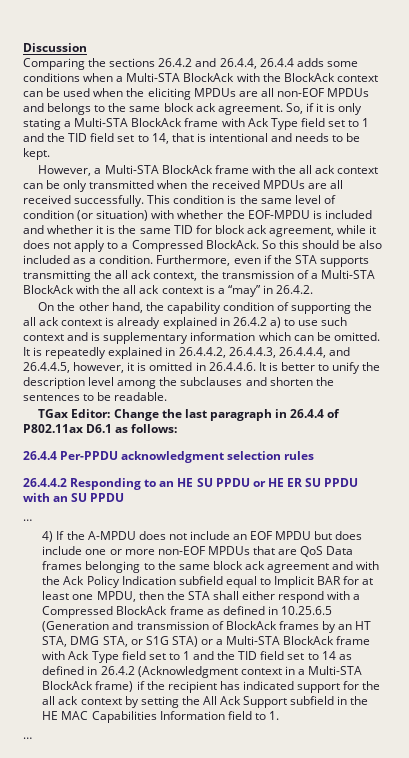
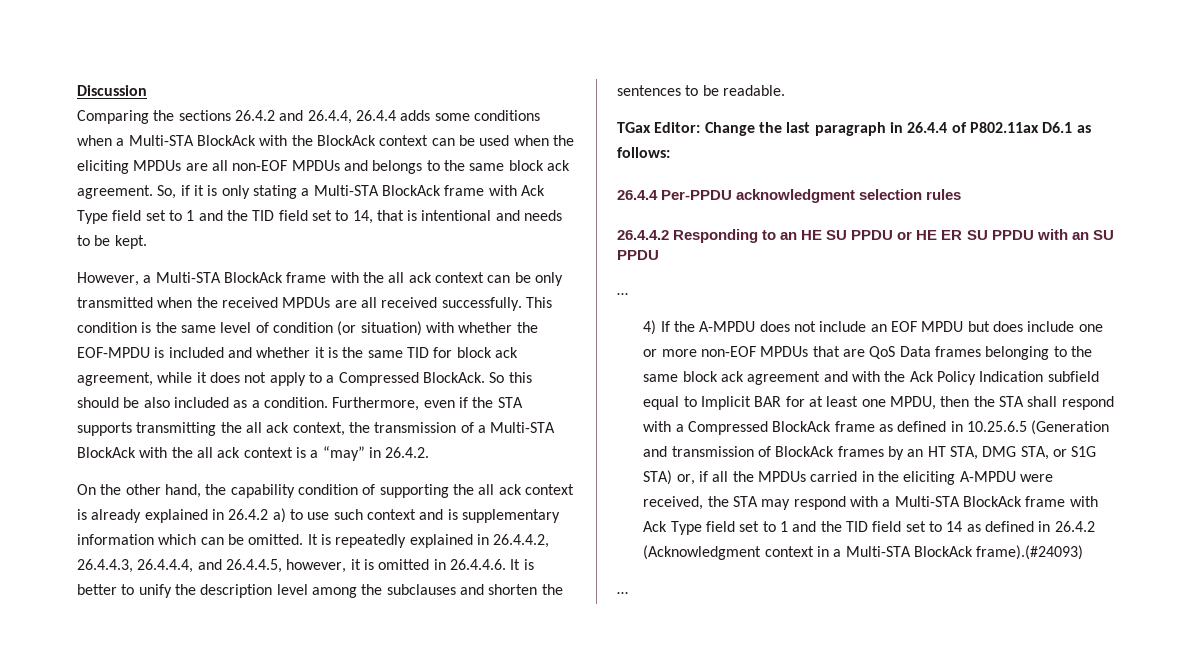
- 4) If the A-MPDU does not include an EOF MPDU but does include one or more non-EOF MPDUs that are QoS Data frames belonging to the same block ack agreement and with the Ack Policy Indication subfield equal to Implicit BAR for at least one MPDU, then the STA shall either respond with a Compressed BlockAck frame as defined in 10.25.6.5 (Generation and transmission of BlockAck frames by an HT STA, DMG STA, or S1G STA) or a Multi-STA BlockAck frame with Ack Type field set to 1 and the TID field set to 14 as defined in 26.4.2 (Acknowledgment context in a Multi-STA BlockAck frame) if the recipient has indicated support for the all ack context by setting the All Ack Support subfield in the HE MAC Capabilities Information field to 1.
+ 4) If the A-MPDU does not include an EOF MPDU but does include one or more non-EOF MPDUs that are QoS Data frames belonging to the same block ack agreement and with the Ack Policy Indication subfield equal to Implicit BAR for at least one MPDU, then the STA shall respond with a Compressed BlockAck frame as defined in 10.25.6.5 (Generation and transmission of BlockAck frames by an HT STA, DMG STA, or S1G STA) or, if all the MPDUs carried in the eliciting A-MPDU were received, the STA may respond with a Multi-STA BlockAck frame with Ack Type field set to 1 and the TID field set to 14 as defined in 26.4.2 (Acknowledgment context in a Multi-STA BlockAck frame).(#24093)

